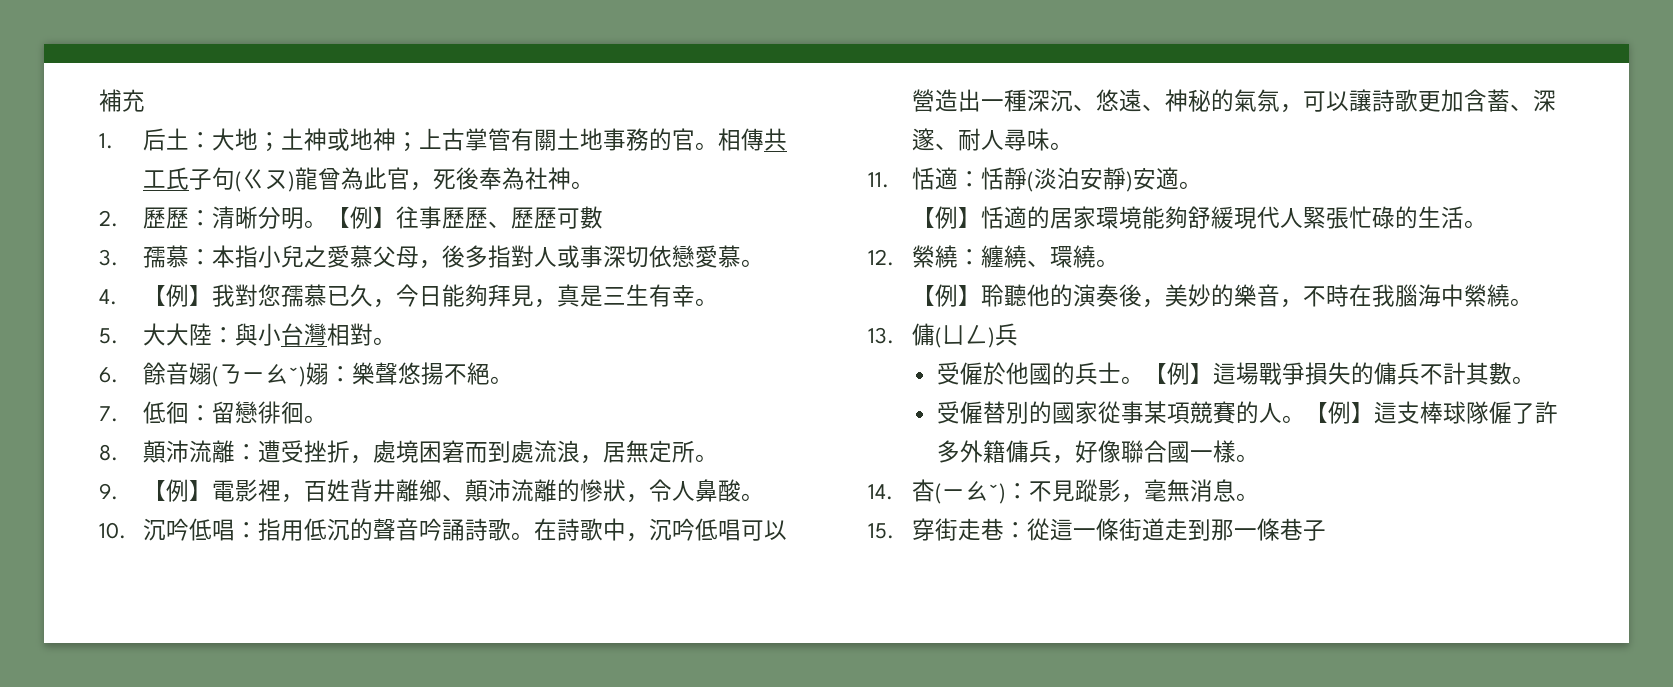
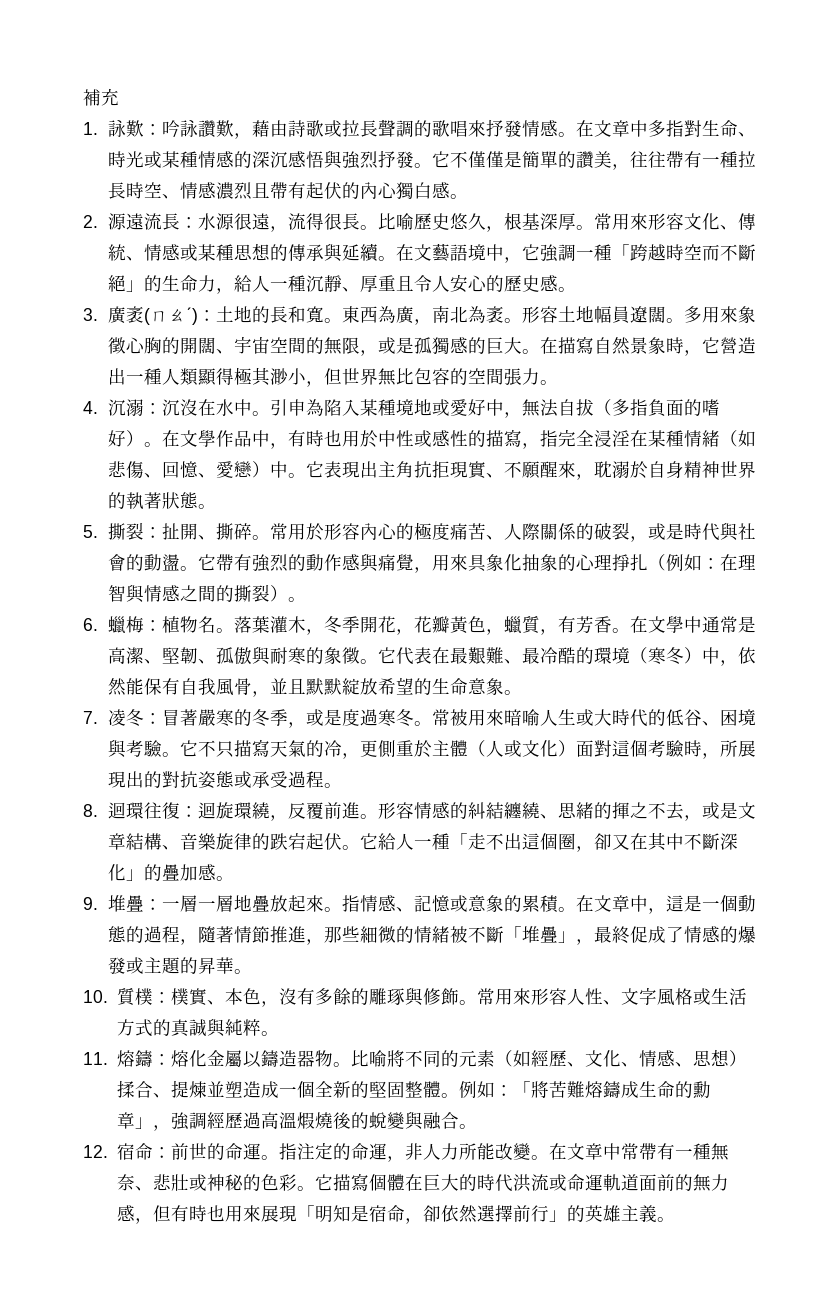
- 1.后土：大地；土神或地神；上古掌管有關土地事務的官。相傳共工氏子句(ㄍㄡ)龍曾為此官，死後奉為社神。
- 2.歷歷：清晰分明。【例】往事歷歷、歷歷可數
- 3.孺慕：本指小兒之愛慕父母，後多指對人或事深切依戀愛慕。
- 4.【例】我對您孺慕已久，今日能夠拜見，真是三生有幸。
- 5.大大陸：與小台灣相對。
- 6.餘音嫋(ㄋㄧㄠˇ)嫋：樂聲悠揚不絕。
- 7.低徊：留戀徘徊。
- 8.顛沛流離：遭受挫折，處境困窘而到處流浪，居無定所。
- 9.【例】電影裡，百姓背井離鄉、顛沛流離的慘狀，令人鼻酸。
- 10.沉吟低唱：指用低沉的聲音吟誦詩歌。在詩歌中，沉吟低唱可以營造出一種深沉、悠遠、神秘的氣氛，可以讓詩歌更加含蓄、深邃、耐人尋味。
- 11.恬適：恬靜(淡泊安靜)安適。
- 【例】恬適的居家環境能夠舒緩現代人緊張忙碌的生活。
- 12.縈繞：纏繞、環繞。
- 【例】聆聽他的演奏後，美妙的樂音，不時在我腦海中縈繞。
- 13.傭(ㄩㄥ)兵
- 受僱於他國的兵士。【例】這場戰爭損失的傭兵不計其數。
- 受僱替別的國家從事某項競賽的人。【例】這支棒球隊僱了許多外籍傭兵，好像聯合國一樣。
- 14.杳(ㄧㄠˇ)：不見蹤影，毫無消息。
- 15.穿街走巷：從這一條街道走到那一條巷子
+ 1.詠歎：吟詠讚歎，藉由詩歌或拉長聲調的歌唱來抒發情感。在文章中多指對生命、時光或某種情感的深沉感悟與強烈抒發。它不僅僅是簡單的讚美，往往帶有一種拉長時空、情感濃烈且帶有起伏的內心獨白感。
+ 2.源遠流長：水源很遠，流得很長。比喻歷史悠久，根基深厚。常用來形容文化、傳統、情感或某種思想的傳承與延續。在文藝語境中，它強調一種「跨越時空而不斷絕」的生命力，給人一種沉靜、厚重且令人安心的歷史感。
+ 3.廣袤(ㄇㄠˊ)：土地的長和寬。東西為廣，南北為袤。形容土地幅員遼闊。多用來象徵心胸的開闊、宇宙空間的無限，或是孤獨感的巨大。在描寫自然景象時，它營造出一種人類顯得極其渺小，但世界無比包容的空間張力。
+ 4.沉溺：沉沒在水中。引申為陷入某種境地或愛好中，無法自拔（多指負面的嗜好）。在文學作品中，有時也用於中性或感性的描寫，指完全浸淫在某種情緒（如悲傷、回憶、愛戀）中。它表現出主角抗拒現實、不願醒來，耽溺於自身精神世界的執著狀態。
+ 5.撕裂：扯開、撕碎。常用於形容內心的極度痛苦、人際關係的破裂，或是時代與社會的動盪。它帶有強烈的動作感與痛覺，用來具象化抽象的心理掙扎（例如：在理智與情感之間的撕裂）。
+ 6.蠟梅：植物名。落葉灌木，冬季開花，花瓣黃色，蠟質，有芳香。在文學中通常是高潔、堅韌、孤傲與耐寒的象徵。它代表在最艱難、最冷酷的環境（寒冬）中，依然能保有自我風骨，並且默默綻放希望的生命意象。
+ 7.凌冬：冒著嚴寒的冬季，或是度過寒冬。常被用來暗喻人生或大時代的低谷、困境與考驗。它不只描寫天氣的冷，更側重於主體（人或文化）面對這個考驗時，所展現出的對抗姿態或承受過程。
+ 8.迴環往復：迴旋環繞，反覆前進。形容情感的糾結纏繞、思緒的揮之不去，或是文章結構、音樂旋律的跌宕起伏。它給人一種「走不出這個圈，卻又在其中不斷深化」的疊加感。
+ 9.堆疊：一層一層地疊放起來。指情感、記憶或意象的累積。在文章中，這是一個動態的過程，隨著情節推進，那些細微的情緒被不斷「堆疊」，最終促成了情感的爆發或主題的昇華。
+ 10.質樸：樸實、本色，沒有多餘的雕琢與修飾。常用來形容人性、文字風格或生活方式的真誠與純粹。
+ 11.熔鑄：熔化金屬以鑄造器物。比喻將不同的元素（如經歷、文化、情感、思想）揉合、提煉並塑造成一個全新的堅固整體。例如：「將苦難熔鑄成生命的勳章」，強調經歷過高溫煆燒後的蛻變與融合。
+ 12.宿命：前世的命運。指注定的命運，非人力所能改變。在文章中常帶有一種無奈、悲壯或神秘的色彩。它描寫個體在巨大的時代洪流或命運軌道面前的無力感，但有時也用來展現「明知是宿命，卻依然選擇前行」的英雄主義。

